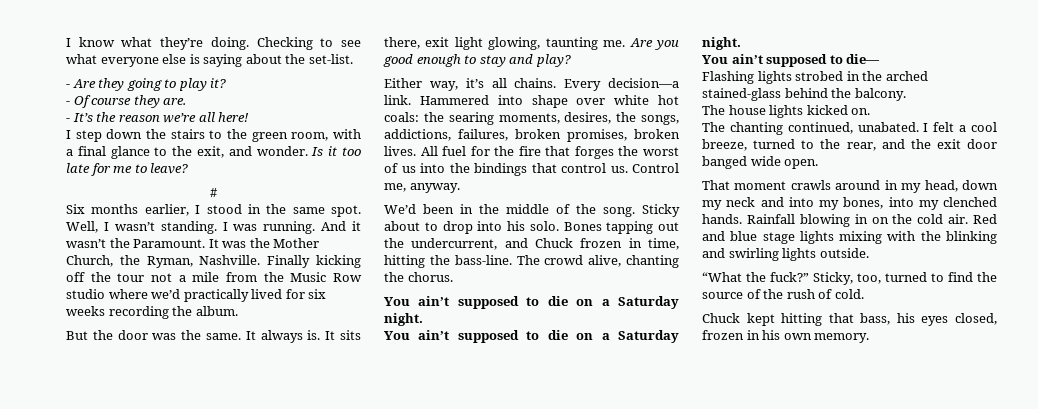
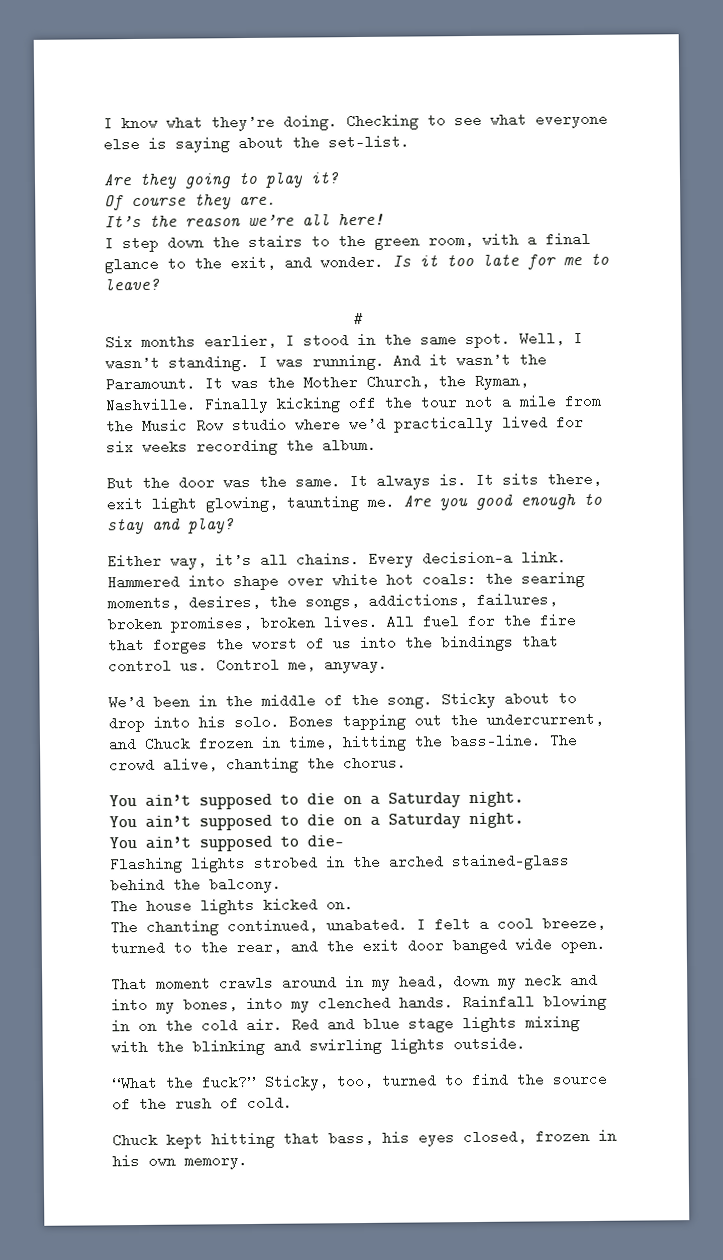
- - Are they going to play it?
+ Are they going to play it?
- - Of course they are.
+ Of course they are.
- - It’s the reason we’re all here!
+ It’s the reason we’re all here!

